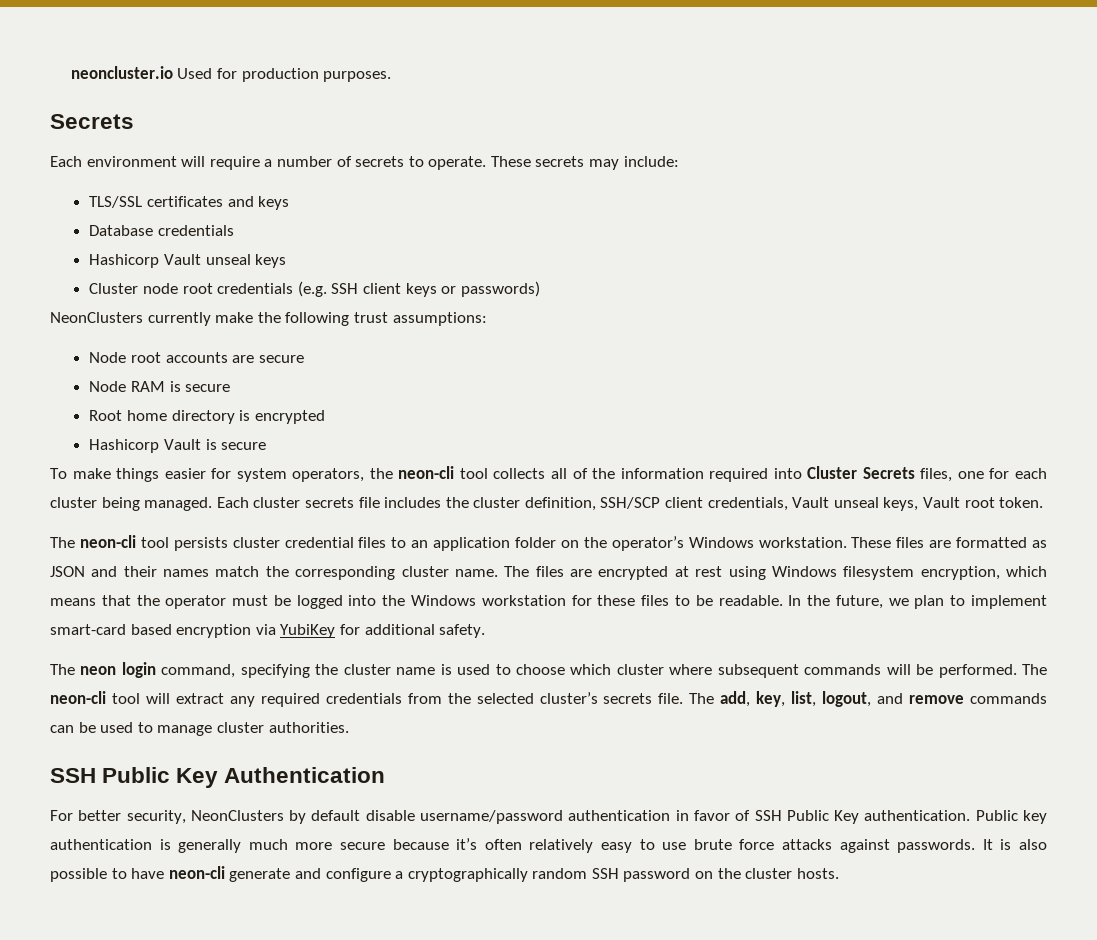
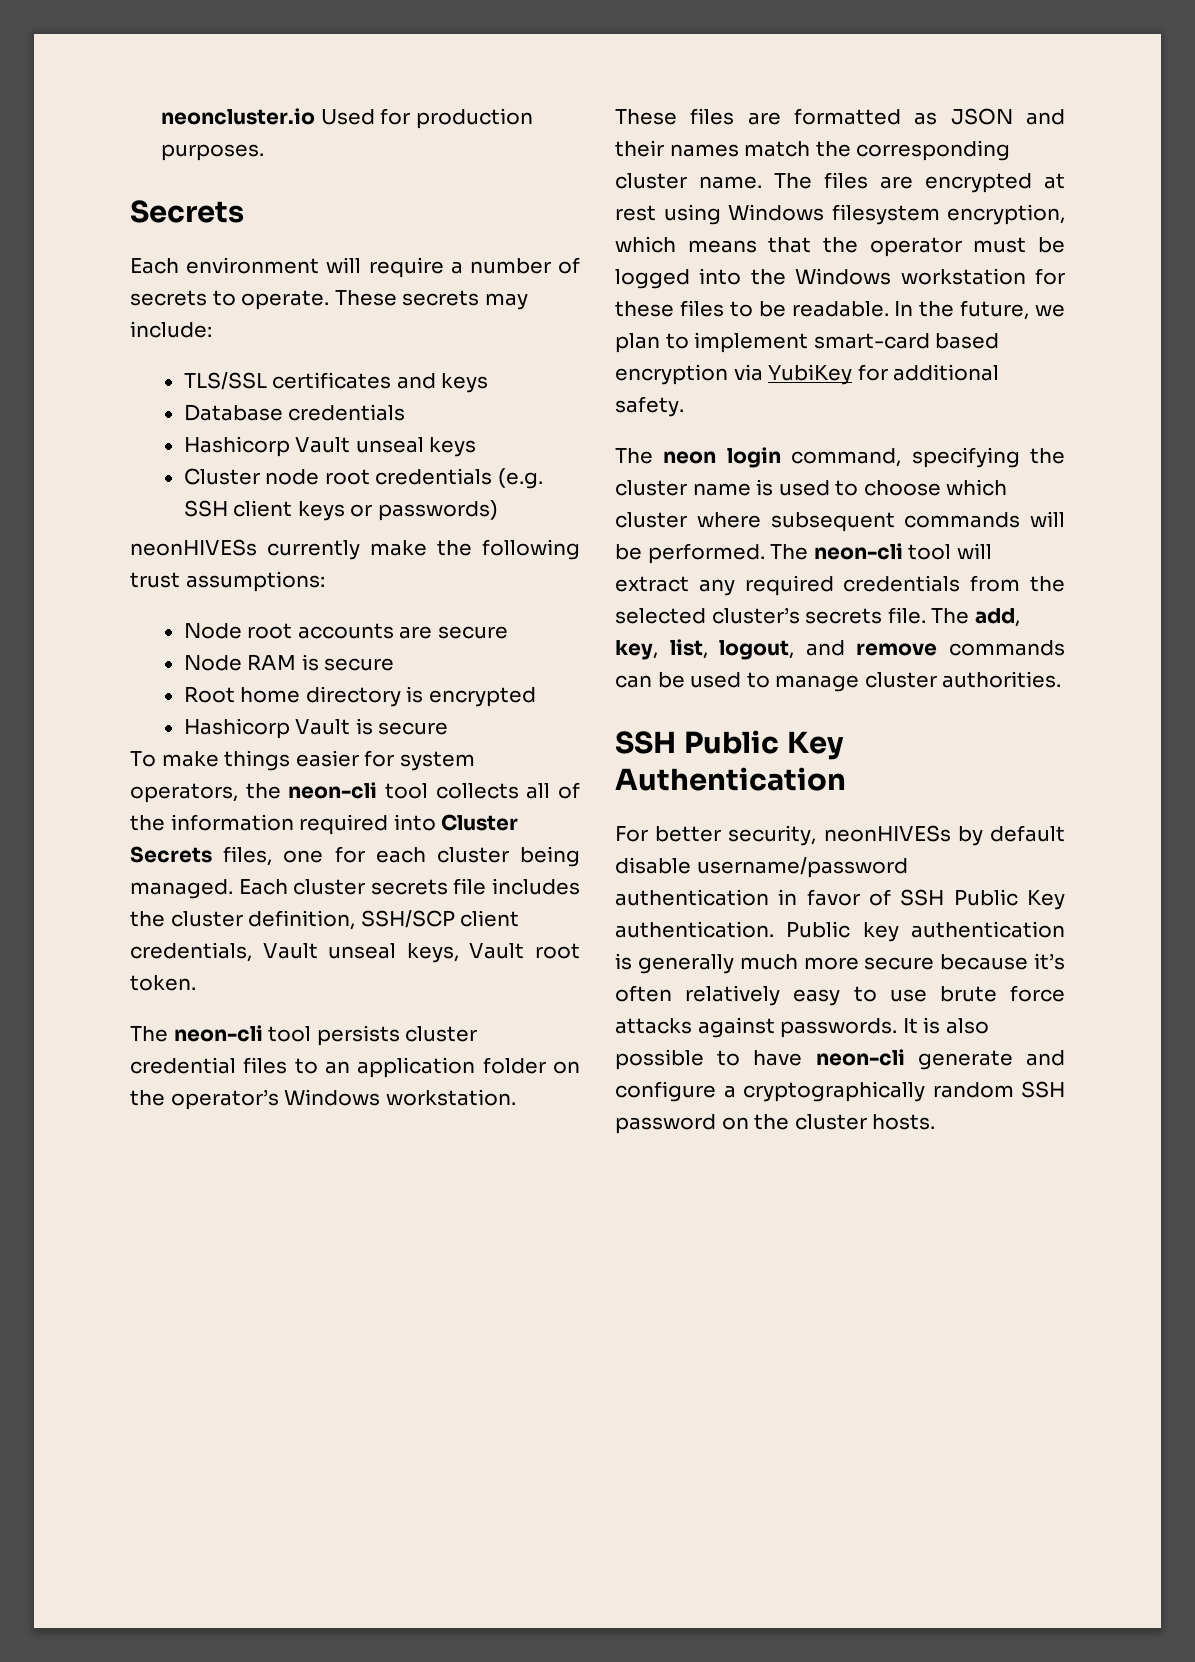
- NeonClusters currently make the following trust assumptions:
+ neonHIVESs currently make the following trust assumptions:
- For better security, NeonClusters by default disable username/password authentication in favor of SSH Public Key authentication.
+ For better security, neonHIVESs by default disable username/password authentication in favor of SSH Public Key authentication.

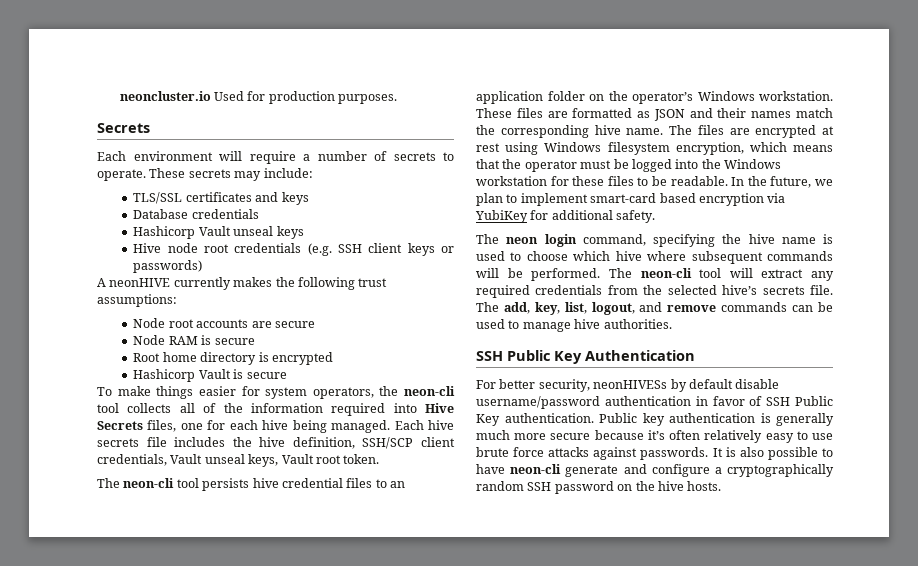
- Cluster node root credentials (e.g. SSH client keys or passwords)
+ Hive node root credentials (e.g. SSH client keys or passwords)
- neonHIVESs currently make the following trust assumptions:
+ A neonHIVE currently makes the following trust assumptions:
- To make things easier for system operators, the neon-cli tool collects all of the information required into Cluster Secrets files, one for each cluster being managed.
+ To make things easier for system operators, the neon-cli tool collects all of the information required into Hive Secrets files, one for each hive being managed.
- Each cluster secrets file includes the cluster definition, SSH/SCP client credentials, Vault unseal keys, Vault root token.
+ Each hive secrets file includes the hive definition, SSH/SCP client credentials, Vault unseal keys, Vault root token.
- The neon-cli tool persists cluster credential files to an application folder on the operator’s Windows workstation.
+ The neon-cli tool persists hive credential files to an application folder on the operator’s Windows workstation.
- These files are formatted as JSON and their names match the corresponding cluster name.
+ These files are formatted as JSON and their names match the corresponding hive name.
- The neon login command, specifying the cluster name is used to choose which cluster where subsequent commands will be performed.
+ The neon login command, specifying the hive name is used to choose which hive where subsequent commands will be performed.
- The neon-cli tool will extract any required credentials from the selected cluster’s secrets file.
+ The neon-cli tool will extract any required credentials from the selected hive’s secrets file.
- The add, key, list, logout, and remove commands can be used to manage cluster authorities.
+ The add, key, list, logout, and remove commands can be used to manage hive authorities.
- It is also possible to have neon-cli generate and configure a cryptographically random SSH password on the cluster hosts.
+ It is also possible to have neon-cli generate and configure a cryptographically random SSH password on the hive hosts.

